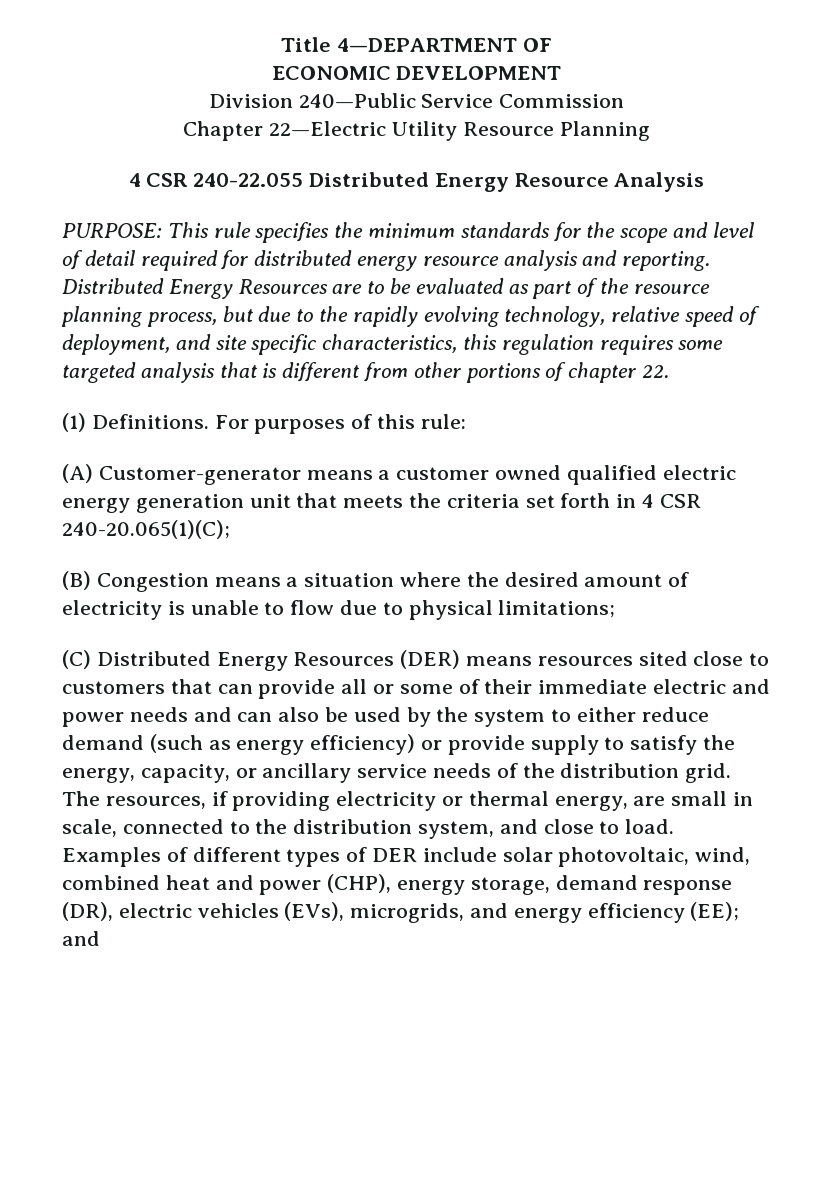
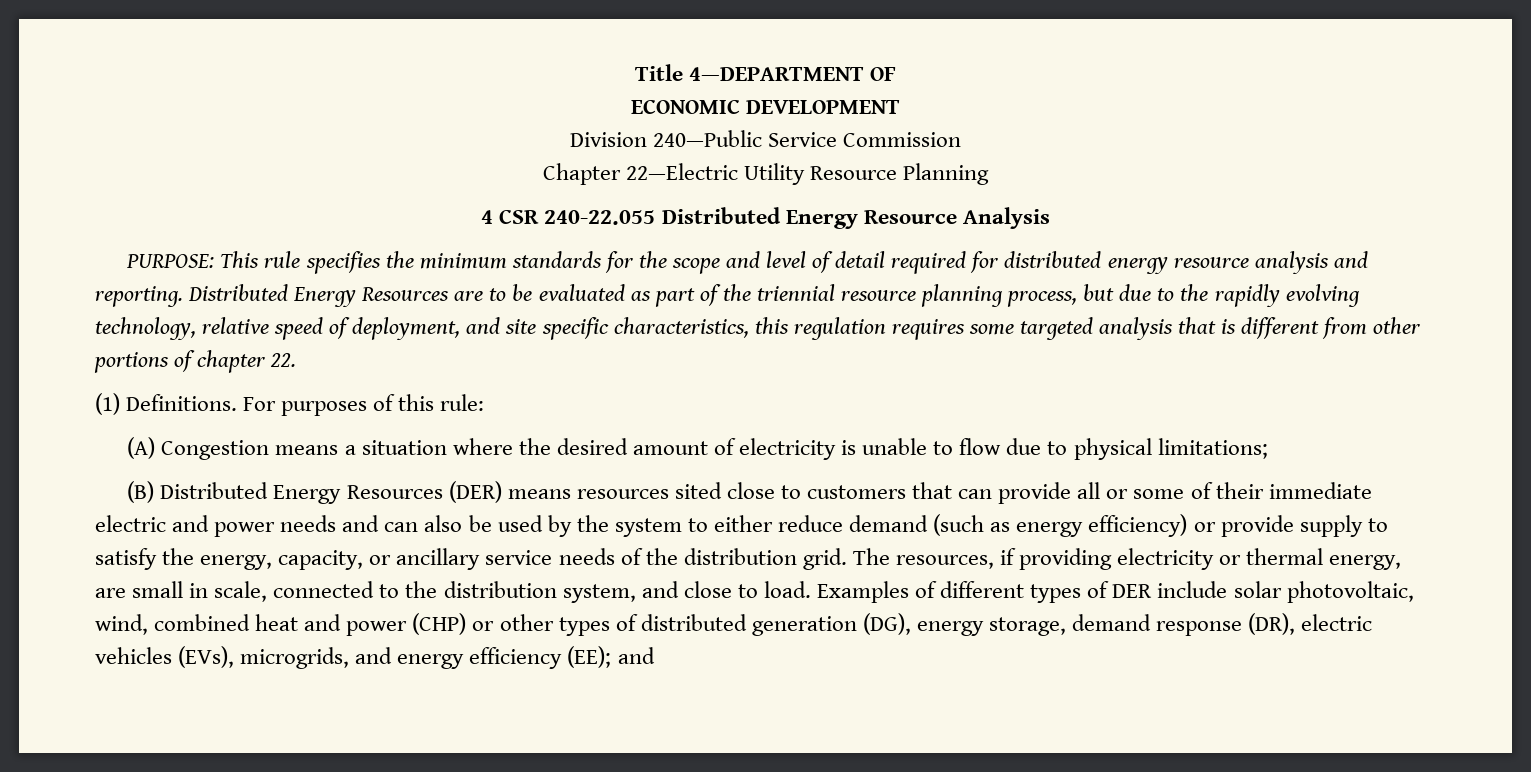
- Distributed Energy Resources are to be evaluated as part of the resource planning process, but due to the rapidly evolving technology, relative speed of deployment, and site specific characteristics, this regulation requires some targeted analysis that is different from other portions of chapter 22.
+ Distributed Energy Resources are to be evaluated as part of the triennial resource planning process, but due to the rapidly evolving technology, relative speed of deployment, and site specific characteristics, this regulation requires some targeted analysis that is different from other portions of chapter 22.
- (A) Customer-generator means a customer owned qualified electric energy generation unit that meets the criteria set forth in 4 CSR 240-20.065(1)(C);
- (B) Congestion means a situation where the desired amount of electricity is unable to flow due to physical limitations;
+ (A) Congestion means a situation where the desired amount of electricity is unable to flow due to physical limitations;
- (C) Distributed Energy Resources (DER) means resources sited close to customers that can provide all or some of their immediate electric and power needs and can also be used by the system to either reduce demand (such as energy efficiency) or provide supply to satisfy the energy, capacity, or ancillary service needs of the distribution grid.
+ (B) Distributed Energy Resources (DER) means resources sited close to customers that can provide all or some of their immediate electric and power needs and can also be used by the system to either reduce demand (such as energy efficiency) or provide supply to satisfy the energy, capacity, or ancillary service needs of the distribution grid.
- Examples of different types of DER include solar photovoltaic, wind, combined heat and power (CHP), energy storage, demand response (DR), electric vehicles (EVs), microgrids, and energy efficiency (EE); and
+ Examples of different types of DER include solar photovoltaic, wind, combined heat and power (CHP) or other types of distributed generation (DG), energy storage, demand response (DR), electric vehicles (EVs), microgrids, and energy efficiency (EE); and

